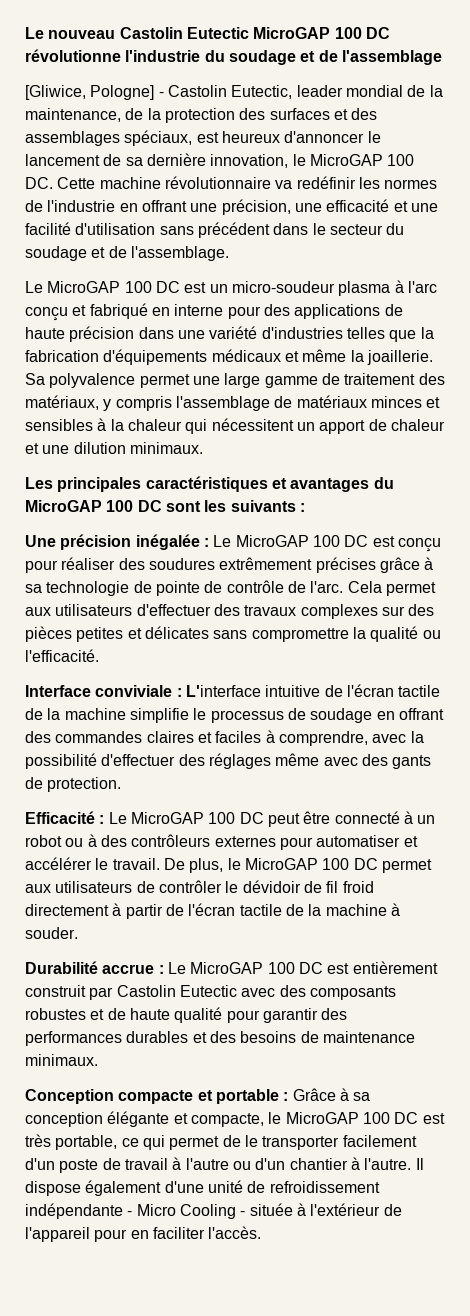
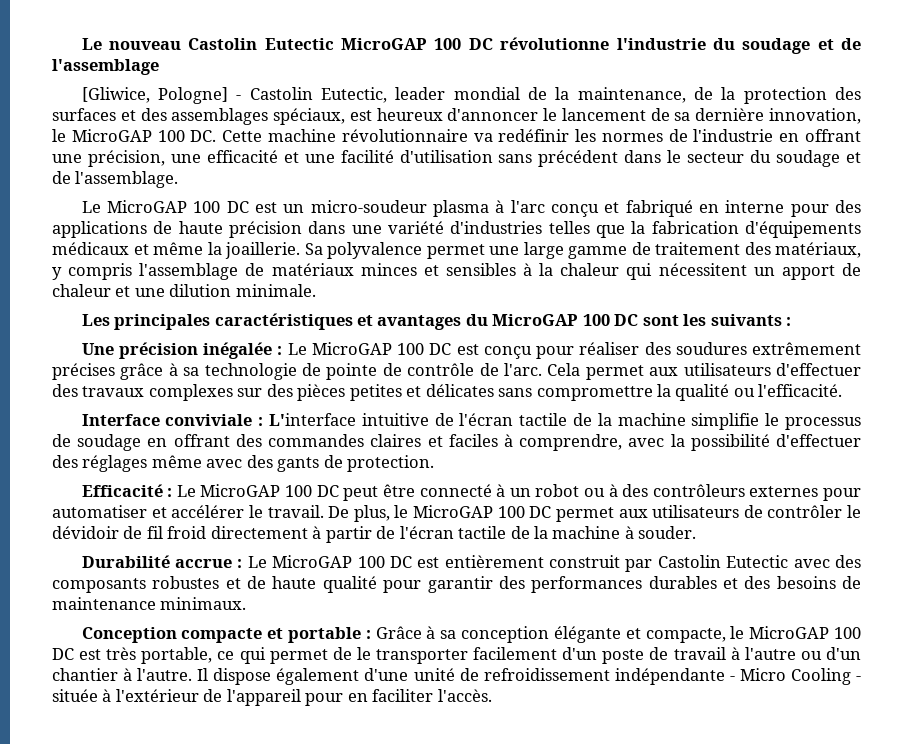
- Sa polyvalence permet une large gamme de traitement des matériaux, y compris l'assemblage de matériaux minces et sensibles à la chaleur qui nécessitent un apport de chaleur et une dilution minimaux.
+ Sa polyvalence permet une large gamme de traitement des matériaux, y compris l'assemblage de matériaux minces et sensibles à la chaleur qui nécessitent un apport de chaleur et une dilution minimale.

